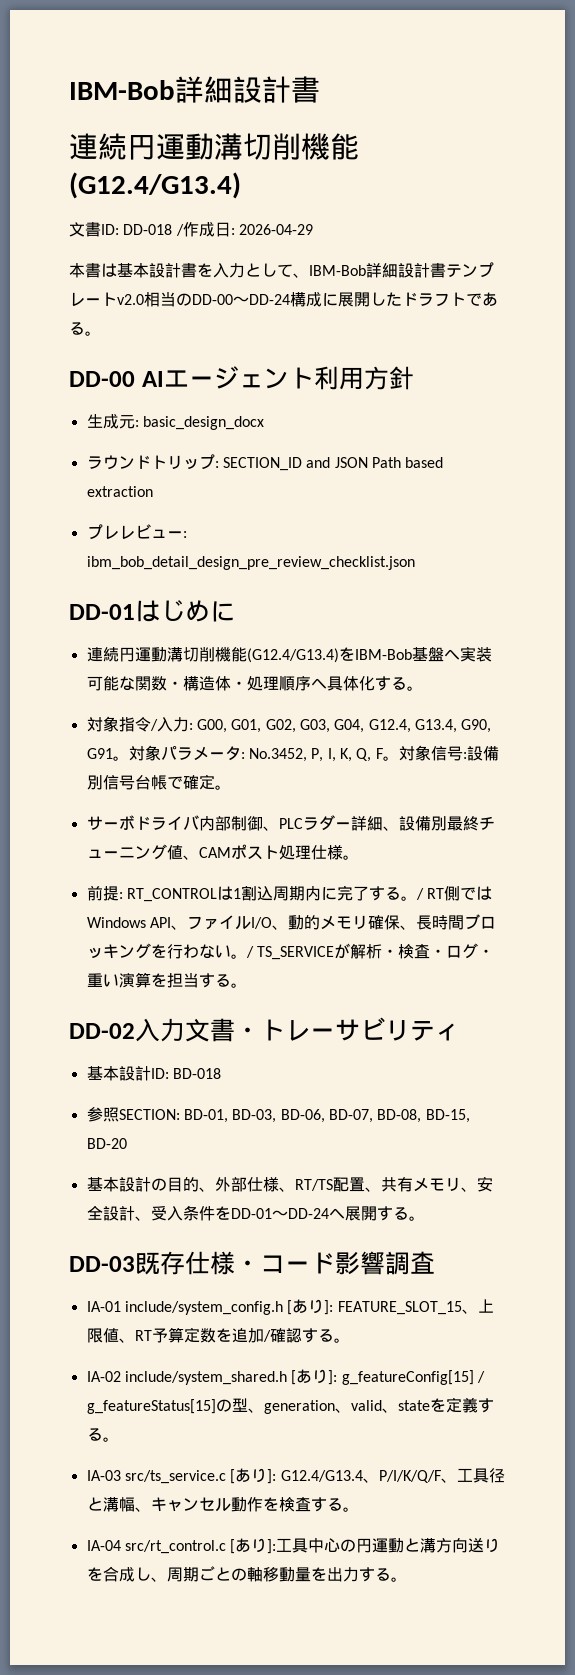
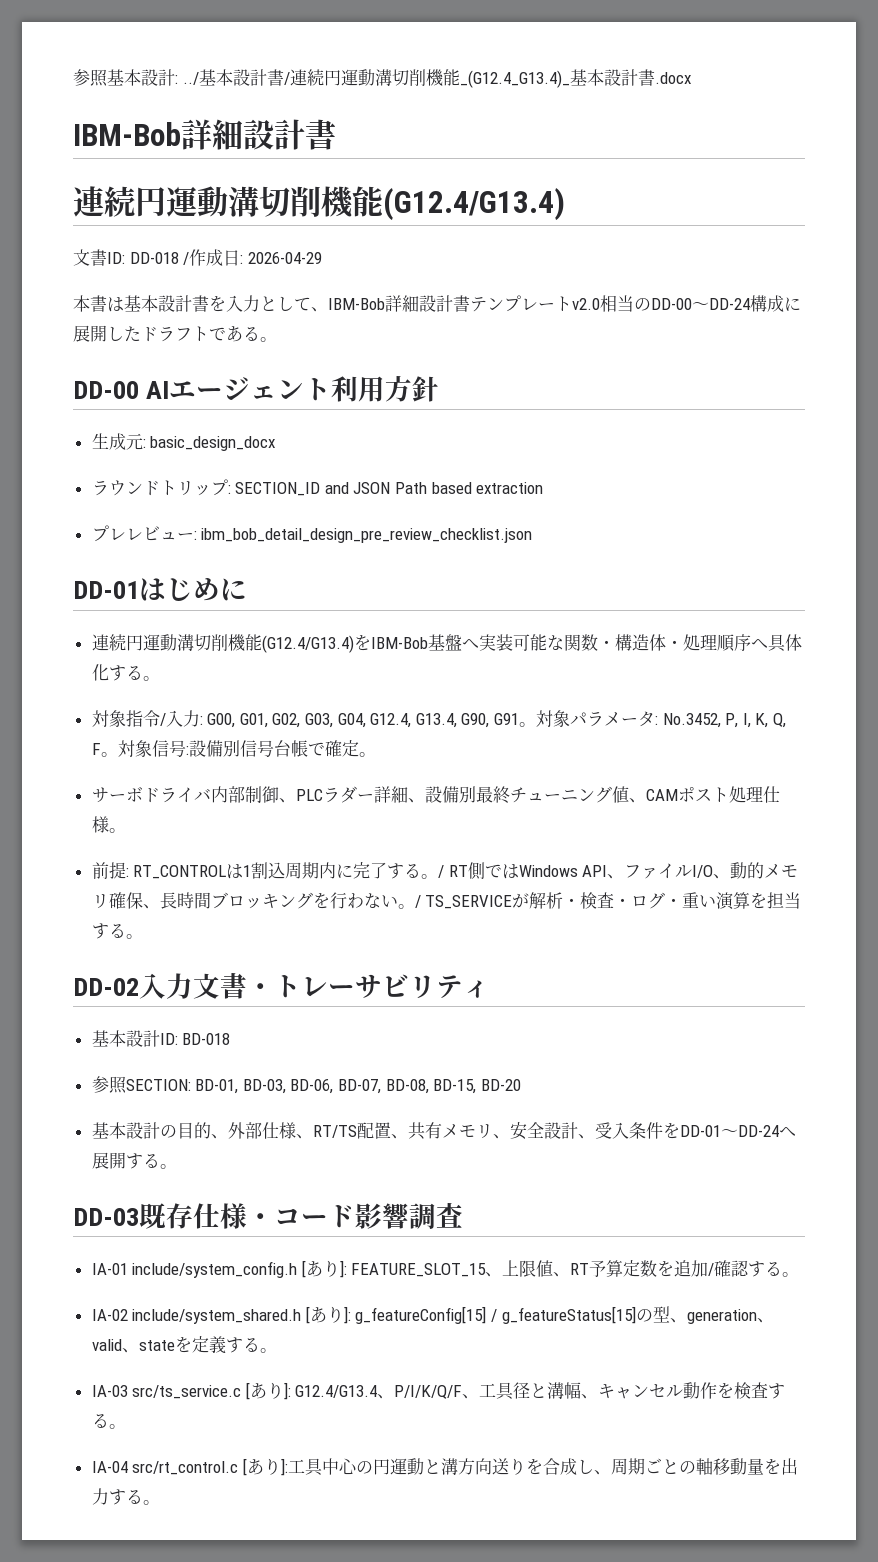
+ 参照基本設計: ../基本設計書/連続円運動溝切削機能_(G12.4_G13.4)_基本設計書.docx

